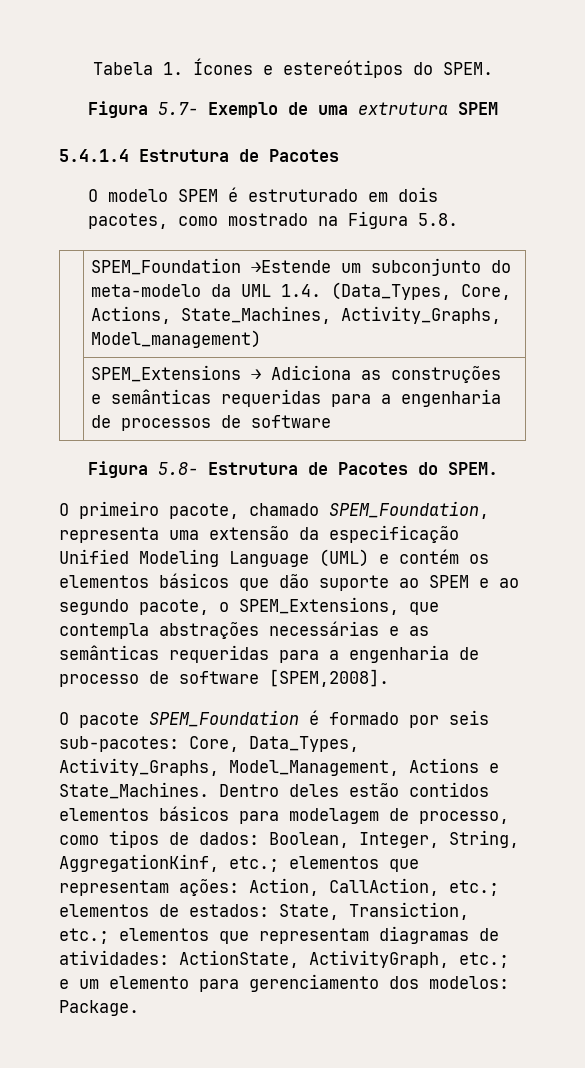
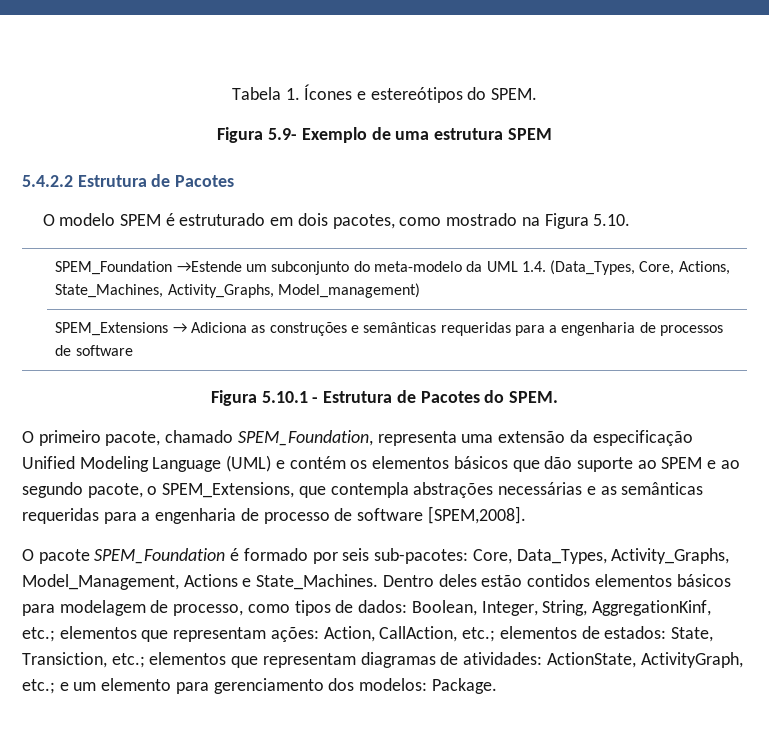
- Figura 5.7- Exemplo de uma extrutura SPEM
+ Figura 5.9- Exemplo de uma estrutura SPEM
- 5.4.1.4 Estrutura de Pacotes
+ 5.4.2.2 Estrutura de Pacotes
- O modelo SPEM é estruturado em dois pacotes, como mostrado na Figura 5.8.
+ O modelo SPEM é estruturado em dois pacotes, como mostrado na Figura 5.10.
- Figura 5.8- Estrutura de Pacotes do SPEM.
+ Figura 5.10.1 - Estrutura de Pacotes do SPEM.

